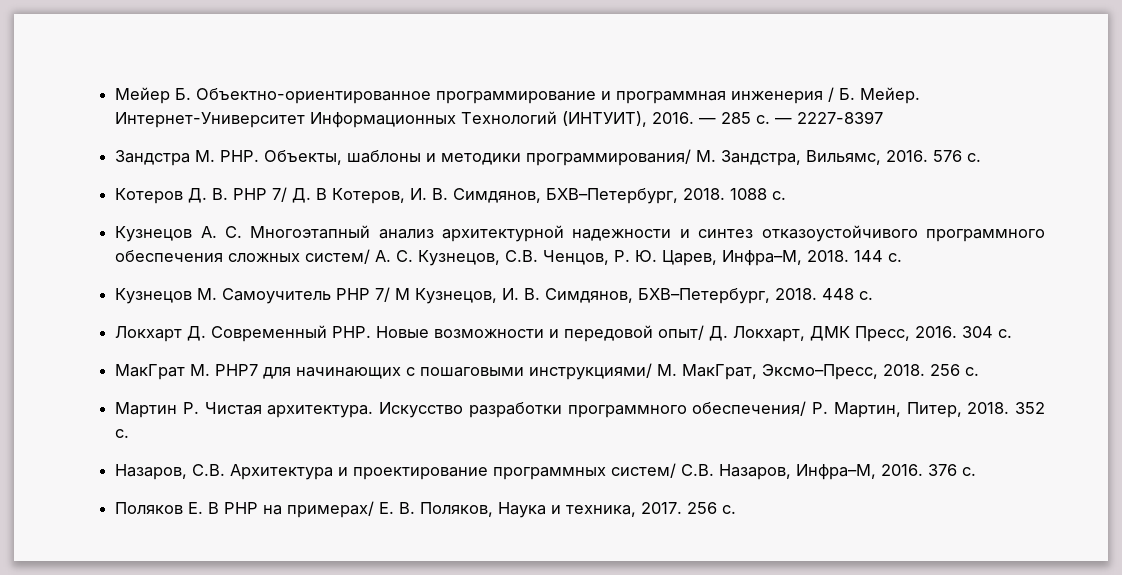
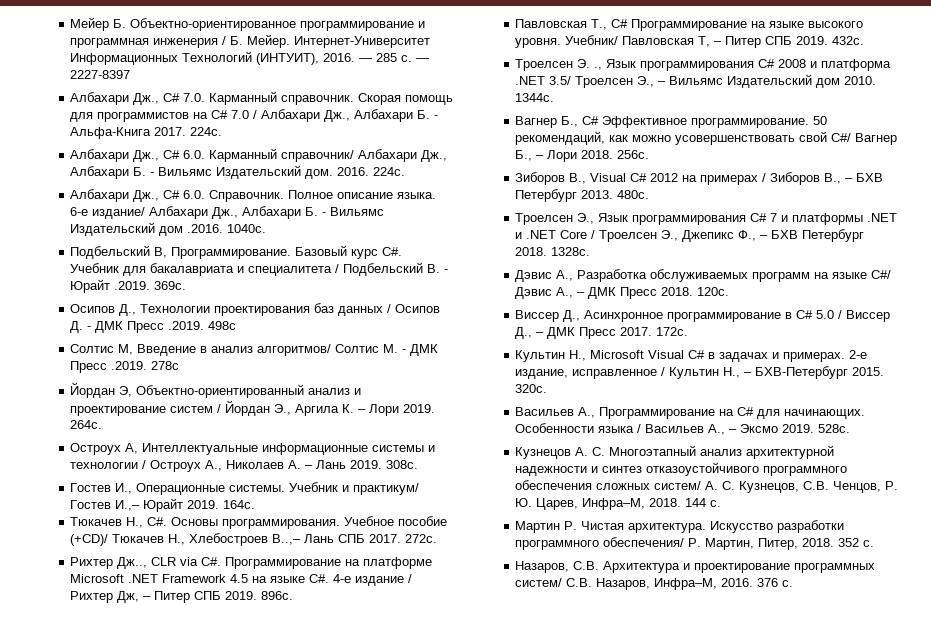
- Зандстра М. PHP. Объекты, шаблоны и методики программирования/ М. Зандстра, Вильямс, 2016. 576 с.
- Котеров Д. В. PHP 7/ Д. В Котеров, И. В. Симдянов, БХВ–Петербург, 2018. 1088 с.
+ Албахари Дж., C# 7.0. Карманный справочник. Скорая помощь для программистов на C# 7.0 / Албахари Дж., Албахари Б. - Альфа-Книга 2017. 224с.
+ Албахари Дж., С# 6.0. Карманный справочник/ Албахари Дж., Албахари Б. - Вильямс Издательский дом. 2016. 224с.
+ Албахари Дж., C# 6.0. Справочник. Полное описание языка. 6-е издание/ Албахари Дж., Албахари Б. - Вильямс Издательский дом .2016. 1040с.
+ Подбельский В, Программирование. Базовый курс С#. Учебник для бакалавриата и специалитета / Подбельский В. - Юрайт .2019. 369с.
+ Осипов Д., Технологии проектирования баз данных / Осипов Д. - ДМК Пресс .2019. 498с
+ Солтис М, Введение в анализ алгоритмов/ Солтис М. - ДМК Пресс .2019. 278с
+ Йордан Э, Объектно-ориентированный анализ и проектирование систем / Йордан Э., Аргила К. – Лори 2019. 264с.
+ Остроух А, Интеллектуальные информационные системы и технологии / Остроух А., Николаев А. – Лань 2019. 308с.
+ Гостев И., Операционные системы. Учебник и практикум/ Гостев И.,– Юрайт 2019. 164с.
+ Тюкачев Н., C#. Основы программирования. Учебное пособие (+CD)/ Тюкачев Н., Хлебостроев В..,– Лань СПБ 2017. 272с.
+ Рихтер Дж.., CLR via C#. Программирование на платформе Microsoft .NET Framework 4.5 на языке C#. 4-е издание / Рихтер Дж, – Питер СПБ 2019. 896с.
+ Павловская Т., C# Программирование на языке высокого уровня. Учебник/ Павловская Т, – Питер СПБ 2019. 432с.
+ Троелсен Э. ., Язык программирования C# 2008 и платформа .NET 3.5/ Троелсен Э., – Вильямс Издательский дом 2010. 1344с.
+ Вагнер Б., C# Эффективное программирование. 50 рекомендаций, как можно усовершенствовать свой C#/ Вагнер Б., – Лори 2018. 256с.
+ Зиборов В., Visual C# 2012 на примерах / Зиборов В., – БХВ Петербург 2013. 480с.
+ Троелсен Э., Язык программирования C# 7 и платформы .NET и .NET Core / Троелсен Э., Джепикс Ф., – БХВ Петербург 2018. 1328с.
+ Дэвис А., Разработка обслуживаемых программ на языке C#/ Дэвис А., – ДМК Пресс 2018. 120с.
+ Виссер Д., Асинхронное программирование в C# 5.0 / Виссер Д., – ДМК Пресс 2017. 172с.
+ Культин Н., Microsoft Visual C# в задачах и примерах. 2-е издание, исправленное / Культин Н., – БХВ-Петербург 2015. 320с.
+ Васильев А., Программирование на C# для начинающих. Особенности языка / Васильев А., – Эксмо 2019. 528с.
- Кузнецов М. Самоучитель PHP 7/ М Кузнецов, И. В. Симдянов, БХВ–Петербург, 2018. 448 с.
- Локхарт Д. Современный PHP. Новые возможности и передовой опыт/ Д. Локхарт, ДМК Пресс, 2016. 304 с.
- МакГрат М. PHP7 для начинающих с пошаговыми инструкциями/ М. МакГрат, Эксмо–Пресс, 2018. 256 с.
- Поляков Е. В PHP на примерах/ Е. В. Поляков, Наука и техника, 2017. 256 с.

